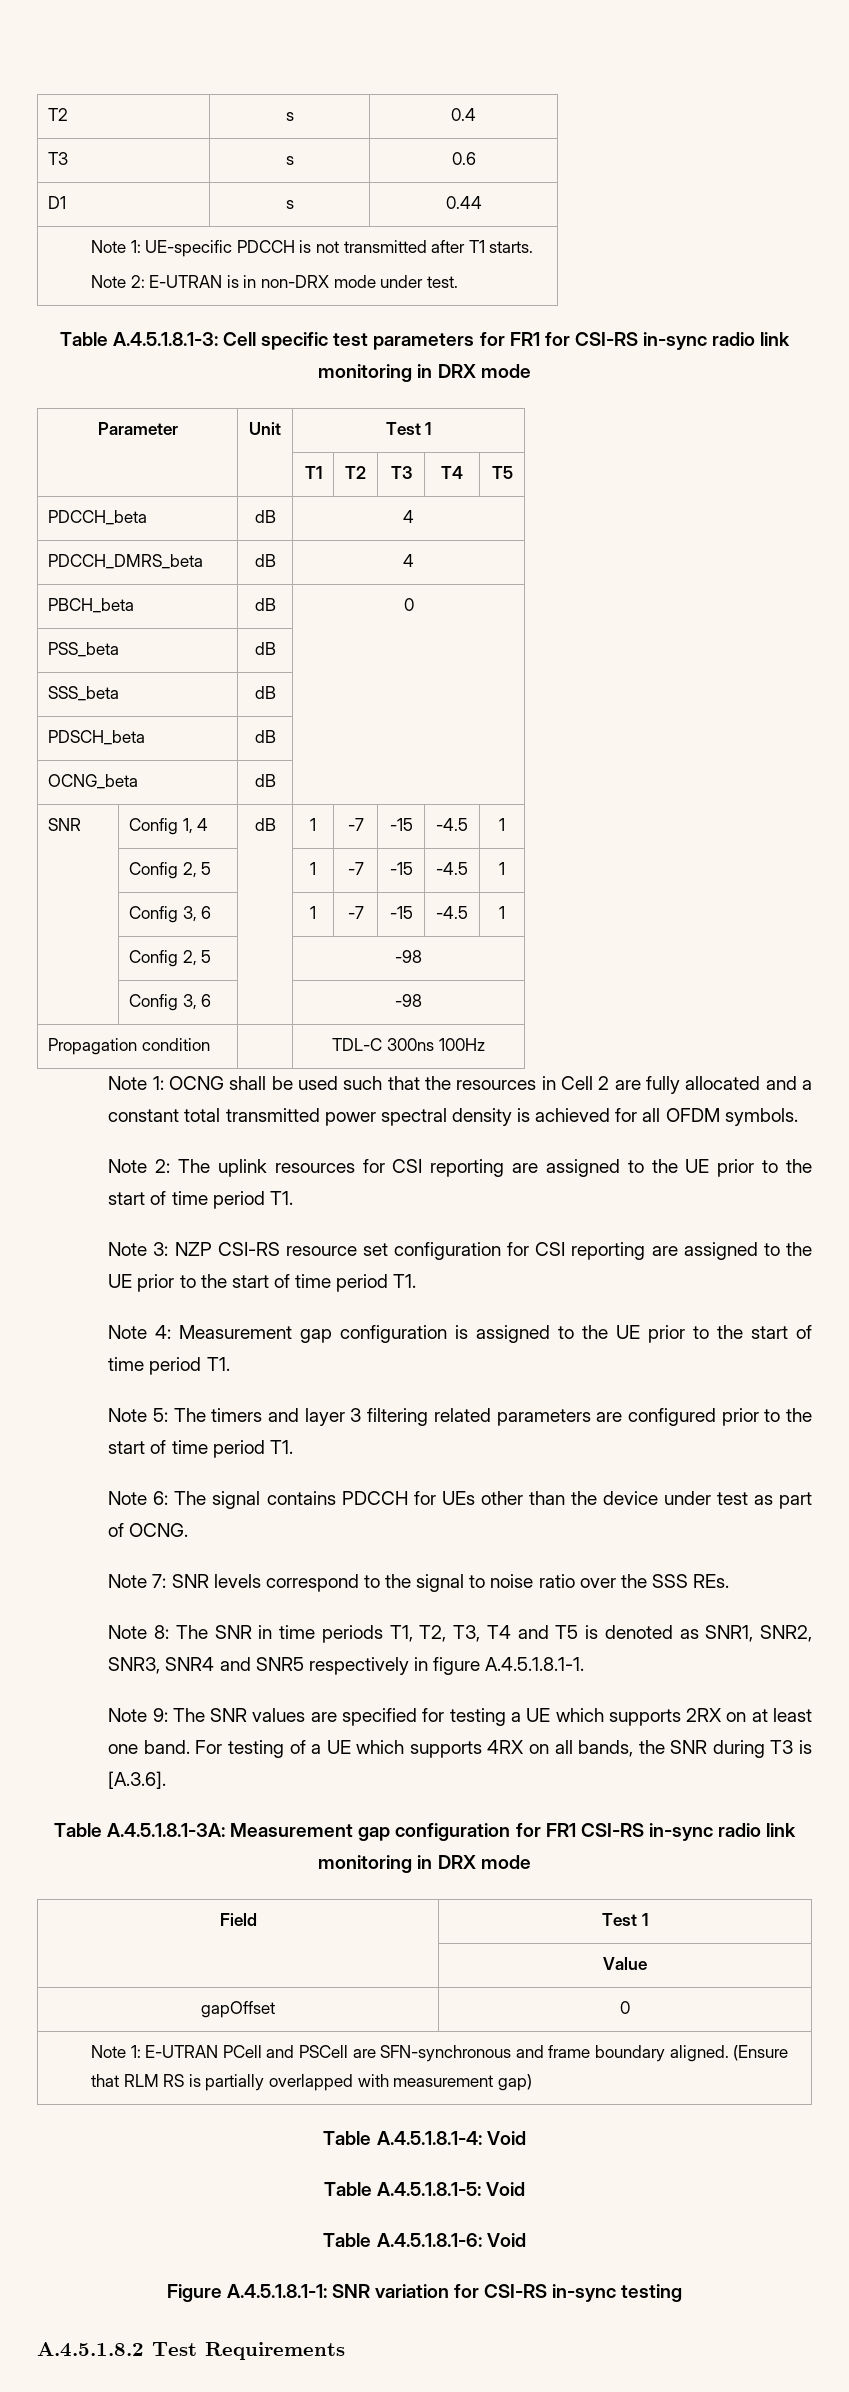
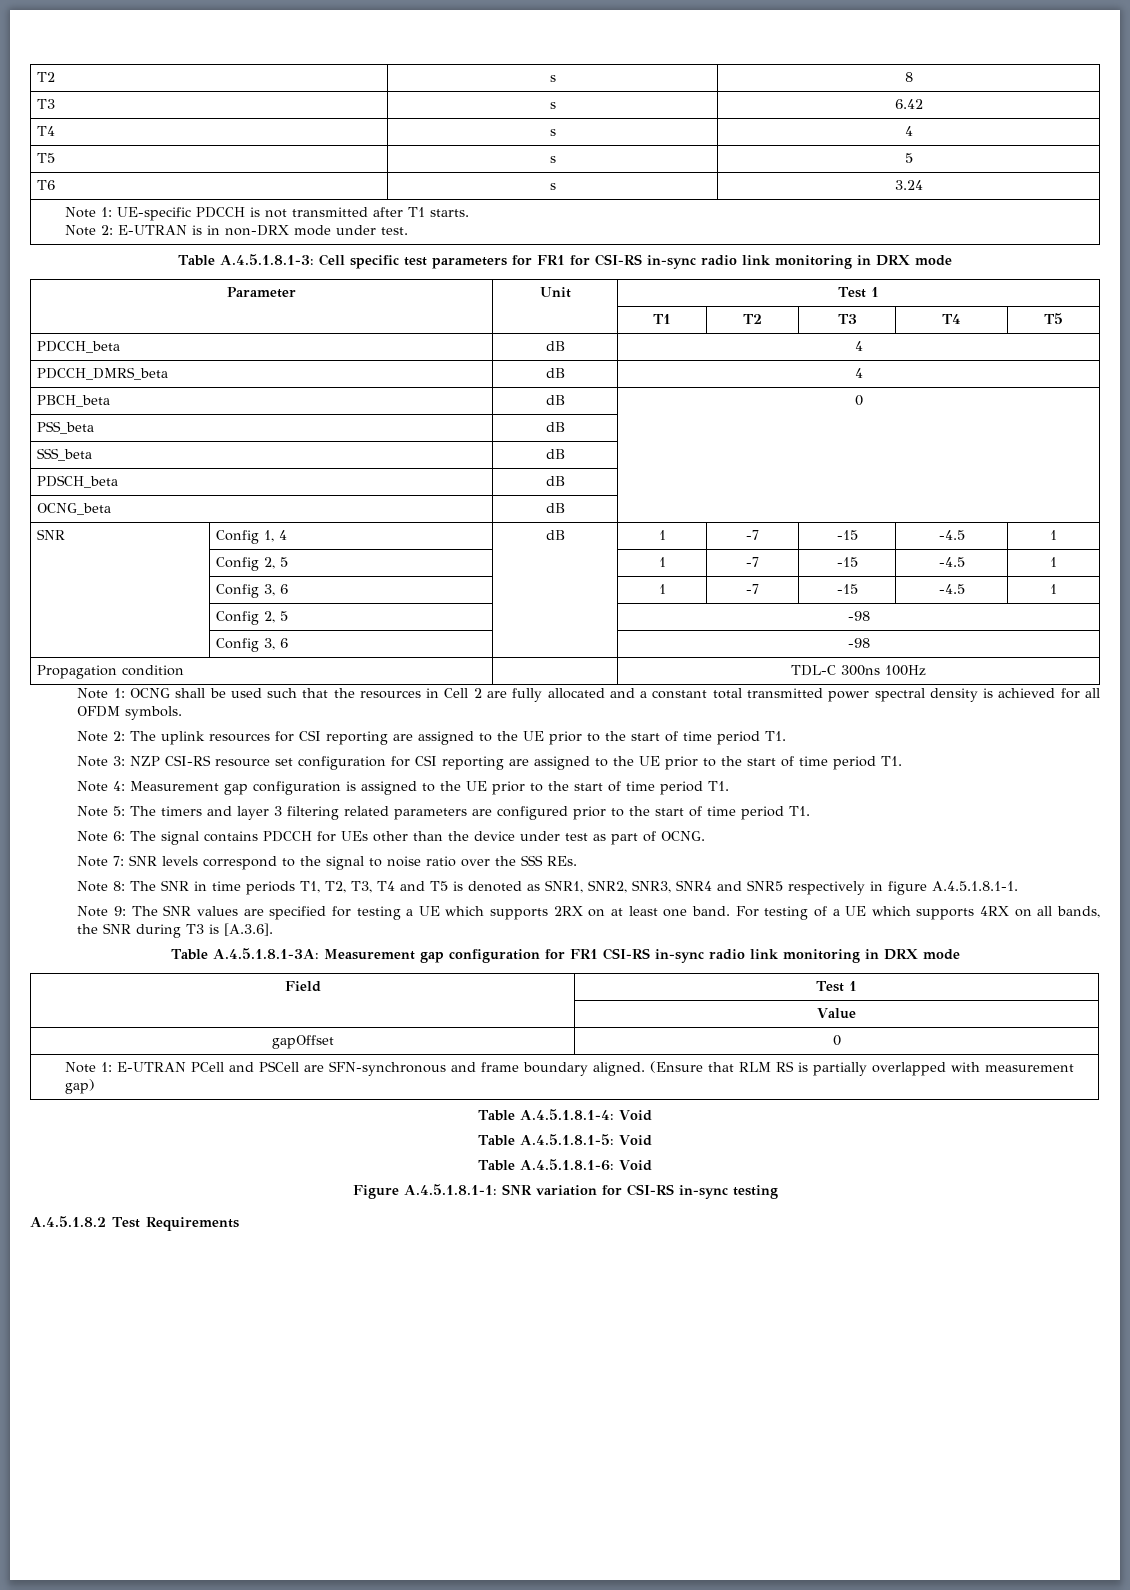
- T2 | s | 0.4
+ T2 | s | 8
- T3 | s | 0.6
- D1 | s | 0.44
+ T3 | s | 6.42
+ T4 | s | 4
+ T5 | s | 5
+ T6 | s | 3.24

